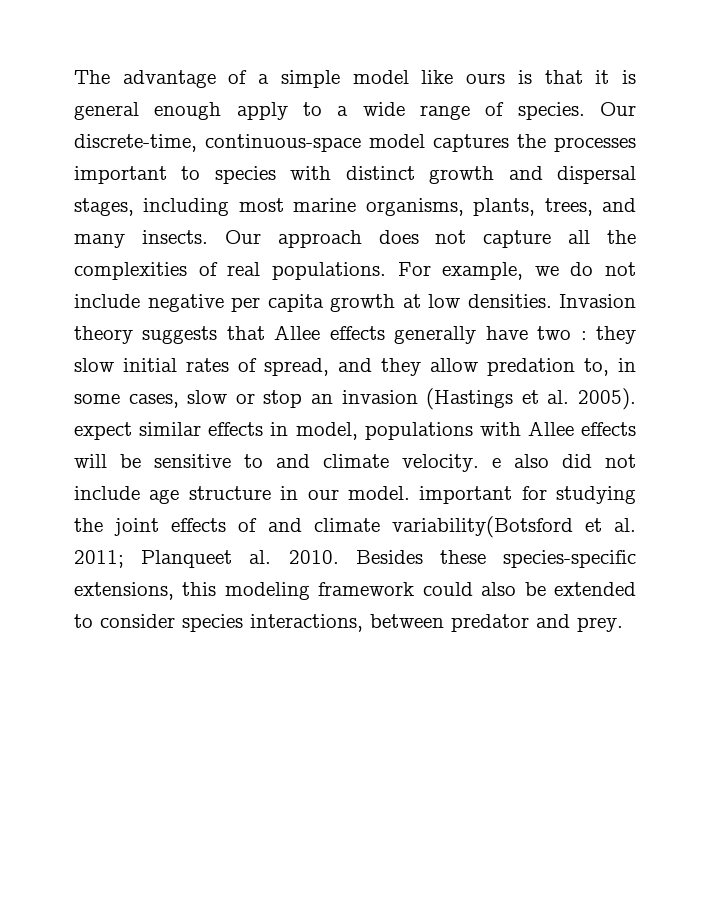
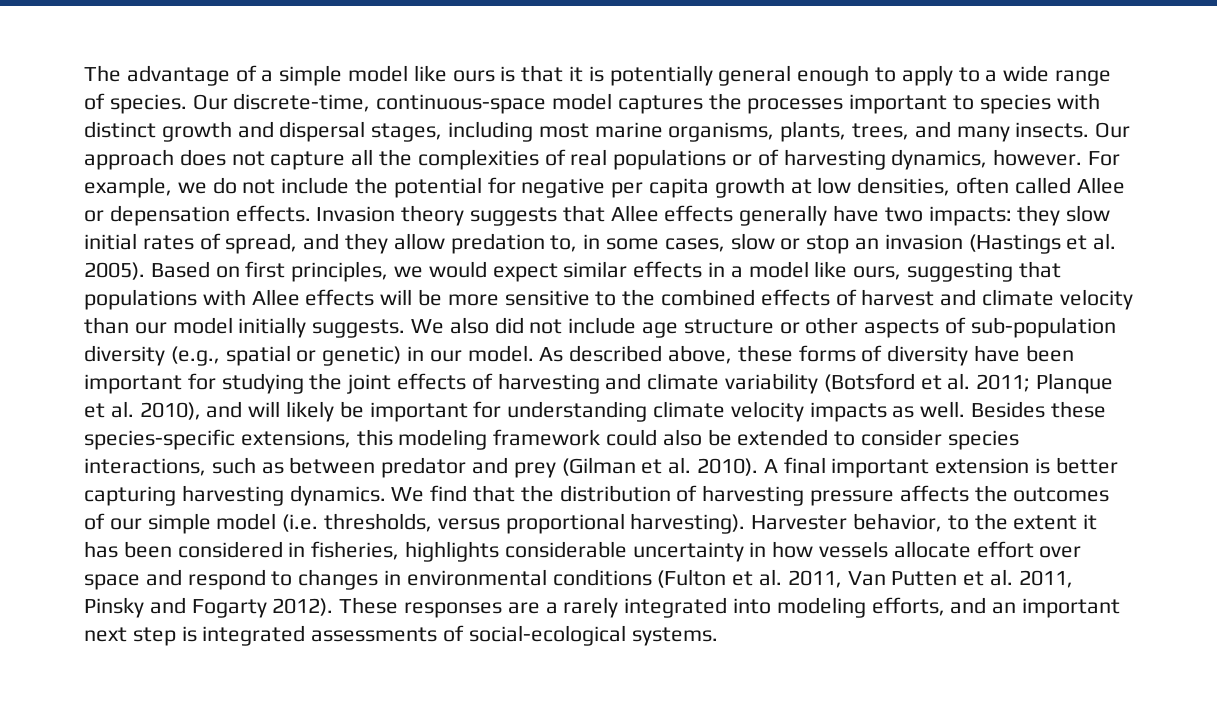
- The advantage of a simple model like ours is that it is general enough apply to a wide range of species.
+ The advantage of a simple model like ours is that it is potentially general enough to apply to a wide range of species.
- Our approach does not capture all the complexities of real populations.
+ Our approach does not capture all the complexities of real populations or of harvesting dynamics, however.
- For example, we do not include negative per capita growth at low densities.
+ For example, we do not include the potential for negative per capita growth at low densities, often called Allee or depensation effects.
- Invasion theory suggests that Allee effects generally have two : they slow initial rates of spread, and they allow predation to, in some cases, slow or stop an invasion (Hastings et al. 2005). expect similar effects in model, populations with Allee effects will be sensitive to and climate velocity. e also did not include age structure in our model. important for studying the joint effects of and climate variability(Botsford et al. 2011; Planqueet al. 2010.
+ Invasion theory suggests that Allee effects generally have two impacts: they slow initial rates of spread, and they allow predation to, in some cases, slow or stop an invasion (Hastings et al. 2005). Based on first principles, we would expect similar effects in a model like ours, suggesting that populations with Allee effects will be more sensitive to the combined effects of harvest and climate velocity than our model initially suggests. We also did not include age structure or other aspects of sub-population diversity (e.g., spatial or genetic) in our model. As described above, these forms of diversity have been important for studying the joint effects of harvesting and climate variability (Botsford et al. 2011; Planque et al. 2010), and will likely be important for understanding climate velocity impacts as well.
- Besides these species-specific extensions, this modeling framework could also be extended to consider species interactions, between predator and prey.
+ Besides these species-specific extensions, this modeling framework could also be extended to consider species interactions, such as between predator and prey (Gilman et al. 2010). A final important extension is better capturing harvesting dynamics. We find that the distribution of harvesting pressure affects the outcomes of our simple model (i.e. thresholds, versus proportional harvesting). Harvester behavior, to the extent it has been considered in fisheries, highlights considerable uncertainty in how vessels allocate effort over space and respond to changes in environmental conditions (Fulton et al. 2011, Van Putten et al. 2011, Pinsky and Fogarty 2012). These responses are a rarely integrated into modeling efforts, and an important next step is integrated assessments of social-ecological systems.

